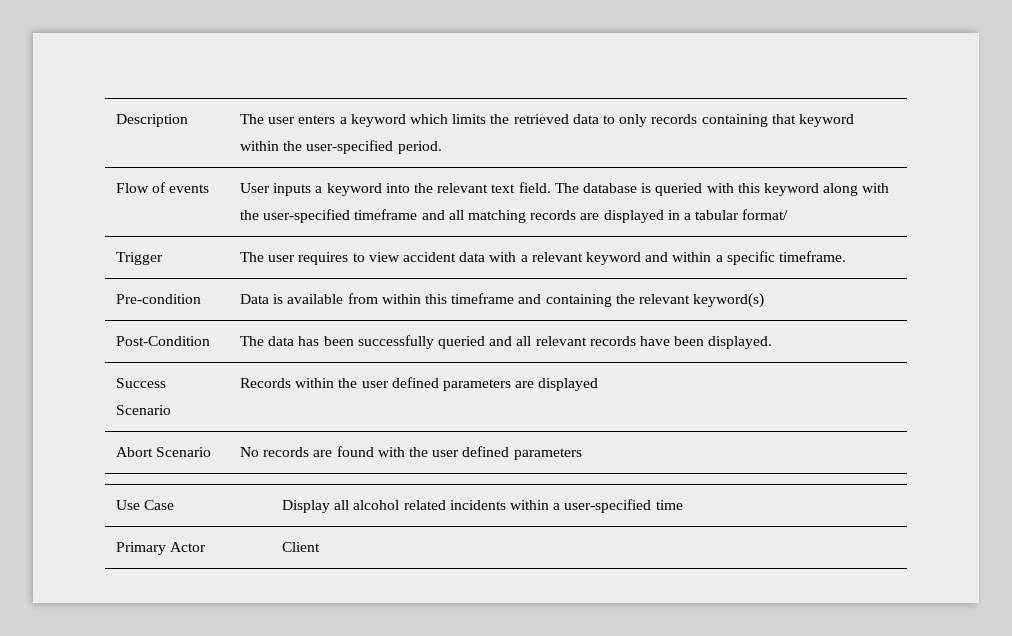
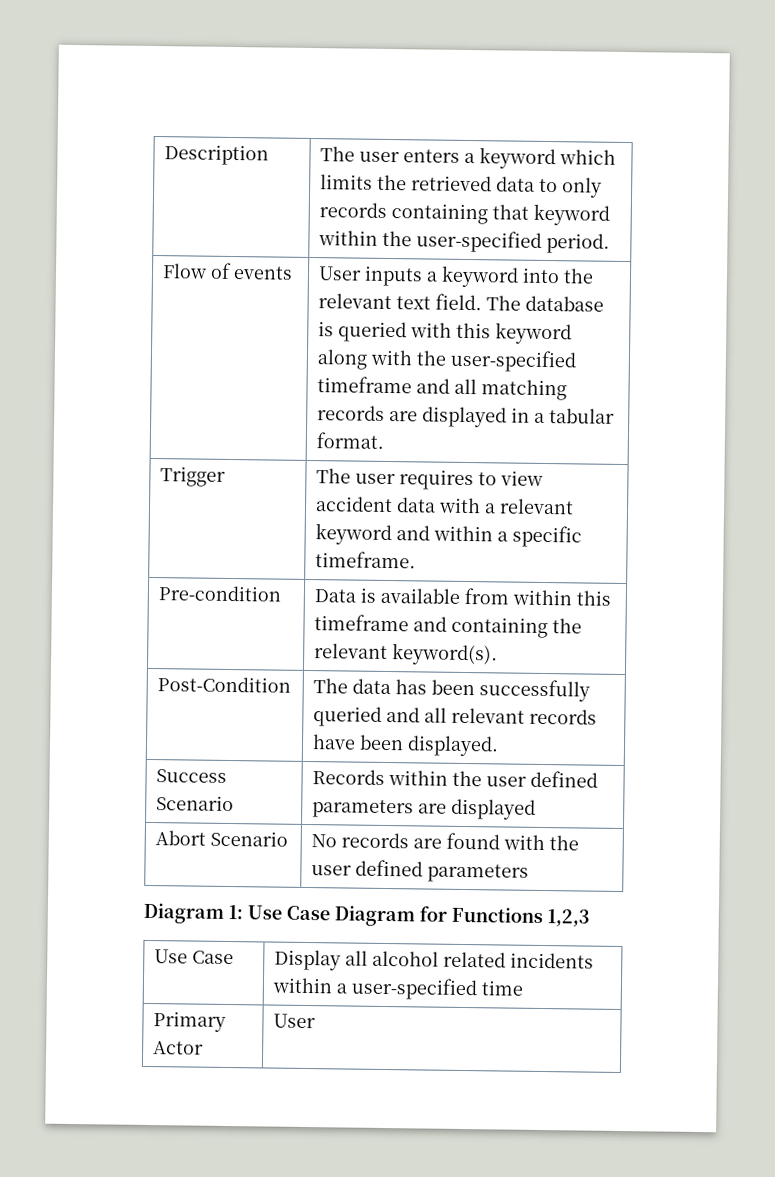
- Flow of events | User inputs a keyword into the relevant text field. The database is queried with this keyword along with the user-specified timeframe and all matching records are displayed in a tabular format/
+ Flow of events | User inputs a keyword into the relevant text field. The database is queried with this keyword along with the user-specified timeframe and all matching records are displayed in a tabular format.
- Pre-condition | Data is available from within this timeframe and containing the relevant keyword(s)
+ Pre-condition | Data is available from within this timeframe and containing the relevant keyword(s).
+ Diagram 1: Use Case Diagram for Functions 1,2,3
- Primary Actor | Client
+ Primary Actor | User

